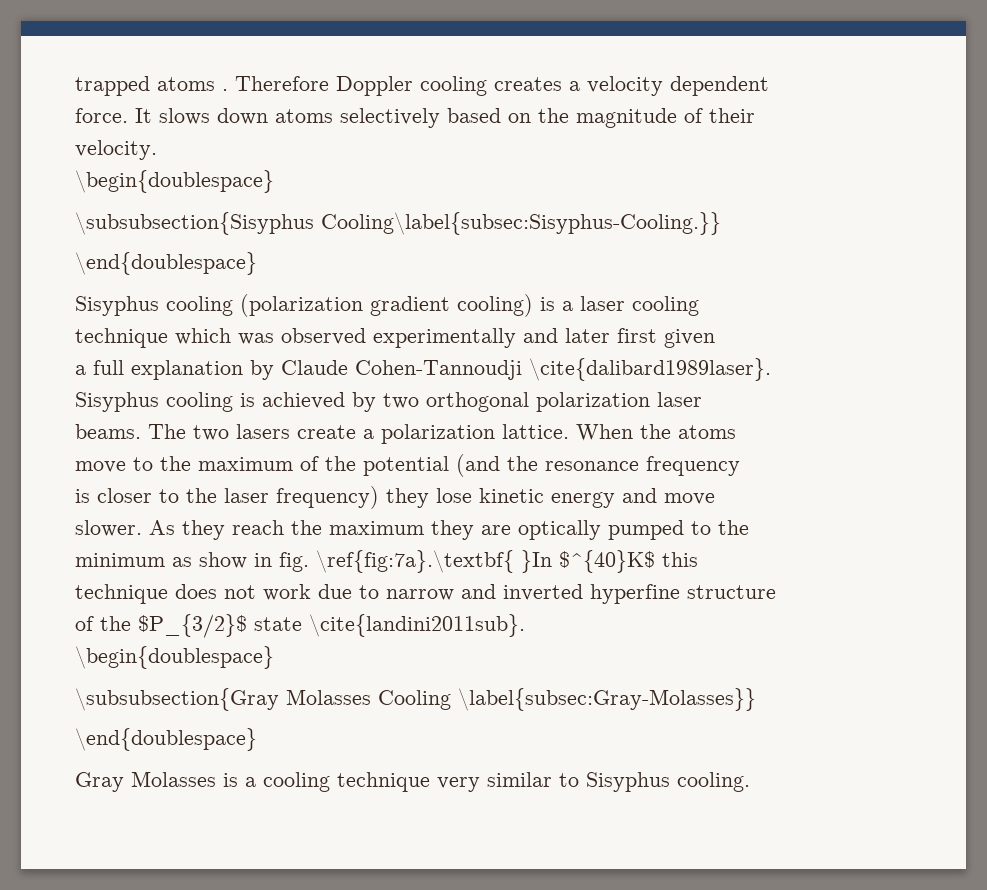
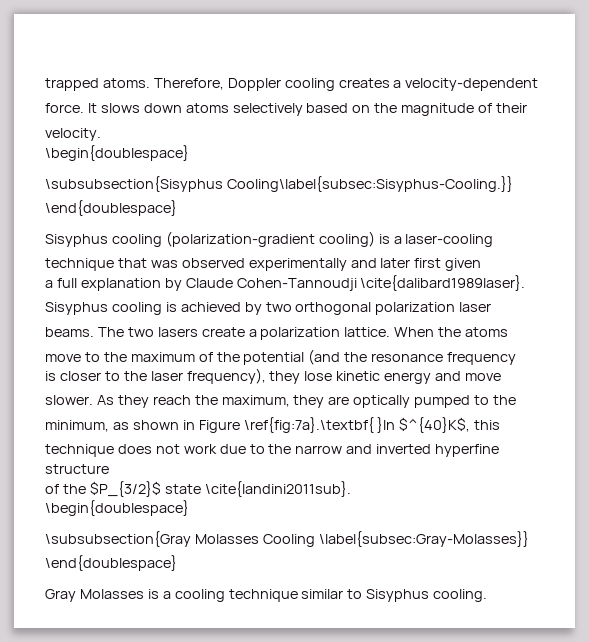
- trapped atoms . Therefore Doppler cooling creates a velocity dependent
+ trapped atoms. Therefore, Doppler cooling creates a velocity-dependent
- Sisyphus cooling (polarization gradient cooling) is a laser cooling
- technique which was observed experimentally and later first given
+ Sisyphus cooling (polarization-gradient cooling) is a laser-cooling
+ technique that was observed experimentally and later first given
- is closer to the laser frequency) they lose kinetic energy and move
+ is closer to the laser frequency), they lose kinetic energy and move
- As they reach the maximum they are optically pumped to the
+ As they reach the maximum, they are optically pumped to the
- minimum as show in fig. \ref{fig:7a}.\textbf{ }In $^{40}K$ this
+ minimum, as shown in Figure \ref{fig:7a}.\textbf{ }In $^{40}K$, this
- technique does not work due to narrow and inverted hyperfine structure
+ technique does not work due to the narrow and inverted hyperfine structure
- Gray Molasses is a cooling technique very similar to Sisyphus cooling.
+ Gray Molasses is a cooling technique similar to Sisyphus cooling.

